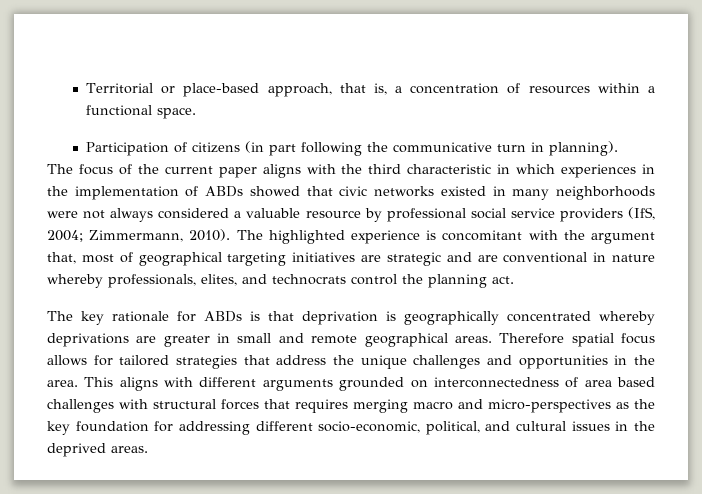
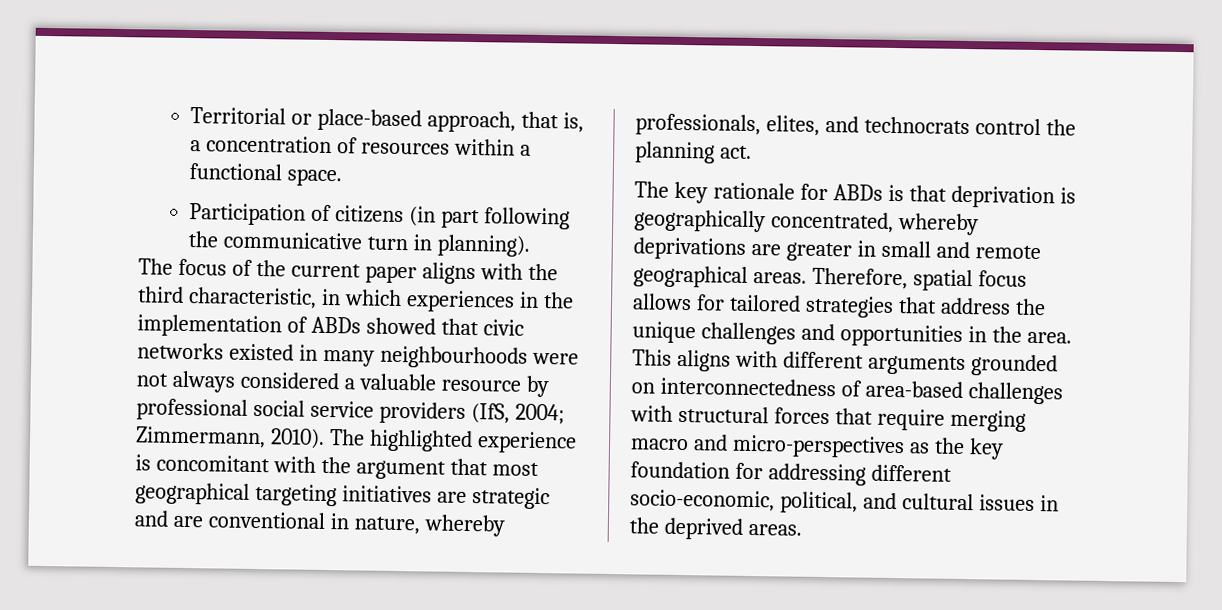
- The focus of the current paper aligns with the third characteristic in which experiences in the implementation of ABDs showed that civic networks existed in many neighborhoods were not always considered a valuable resource by professional social service providers (IfS, 2004; Zimmermann, 2010).
+ The focus of the current paper aligns with the third characteristic, in which experiences in the implementation of ABDs showed that civic networks existed in many neighbourhoods were not always considered a valuable resource by professional social service providers (IfS, 2004; Zimmermann, 2010).
- The highlighted experience is concomitant with the argument that, most of geographical targeting initiatives are strategic and are conventional in nature whereby professionals, elites, and technocrats control the planning act.
+ The highlighted experience is concomitant with the argument that most geographical targeting initiatives are strategic and are conventional in nature, whereby professionals, elites, and technocrats control the planning act.
- The key rationale for ABDs is that deprivation is geographically concentrated whereby deprivations are greater in small and remote geographical areas.
+ The key rationale for ABDs is that deprivation is geographically concentrated, whereby deprivations are greater in small and remote geographical areas.
- Therefore spatial focus allows for tailored strategies that address the unique challenges and opportunities in the area.
+ Therefore, spatial focus allows for tailored strategies that address the unique challenges and opportunities in the area.
- This aligns with different arguments grounded on interconnectedness of area based challenges with structural forces that requires merging macro and micro-perspectives as the key foundation for addressing different socio-economic, political, and cultural issues in the deprived areas.
+ This aligns with different arguments grounded on interconnectedness of area-based challenges with structural forces that require merging macro and micro-perspectives as the key foundation for addressing different socio-economic, political, and cultural issues in the deprived areas.

